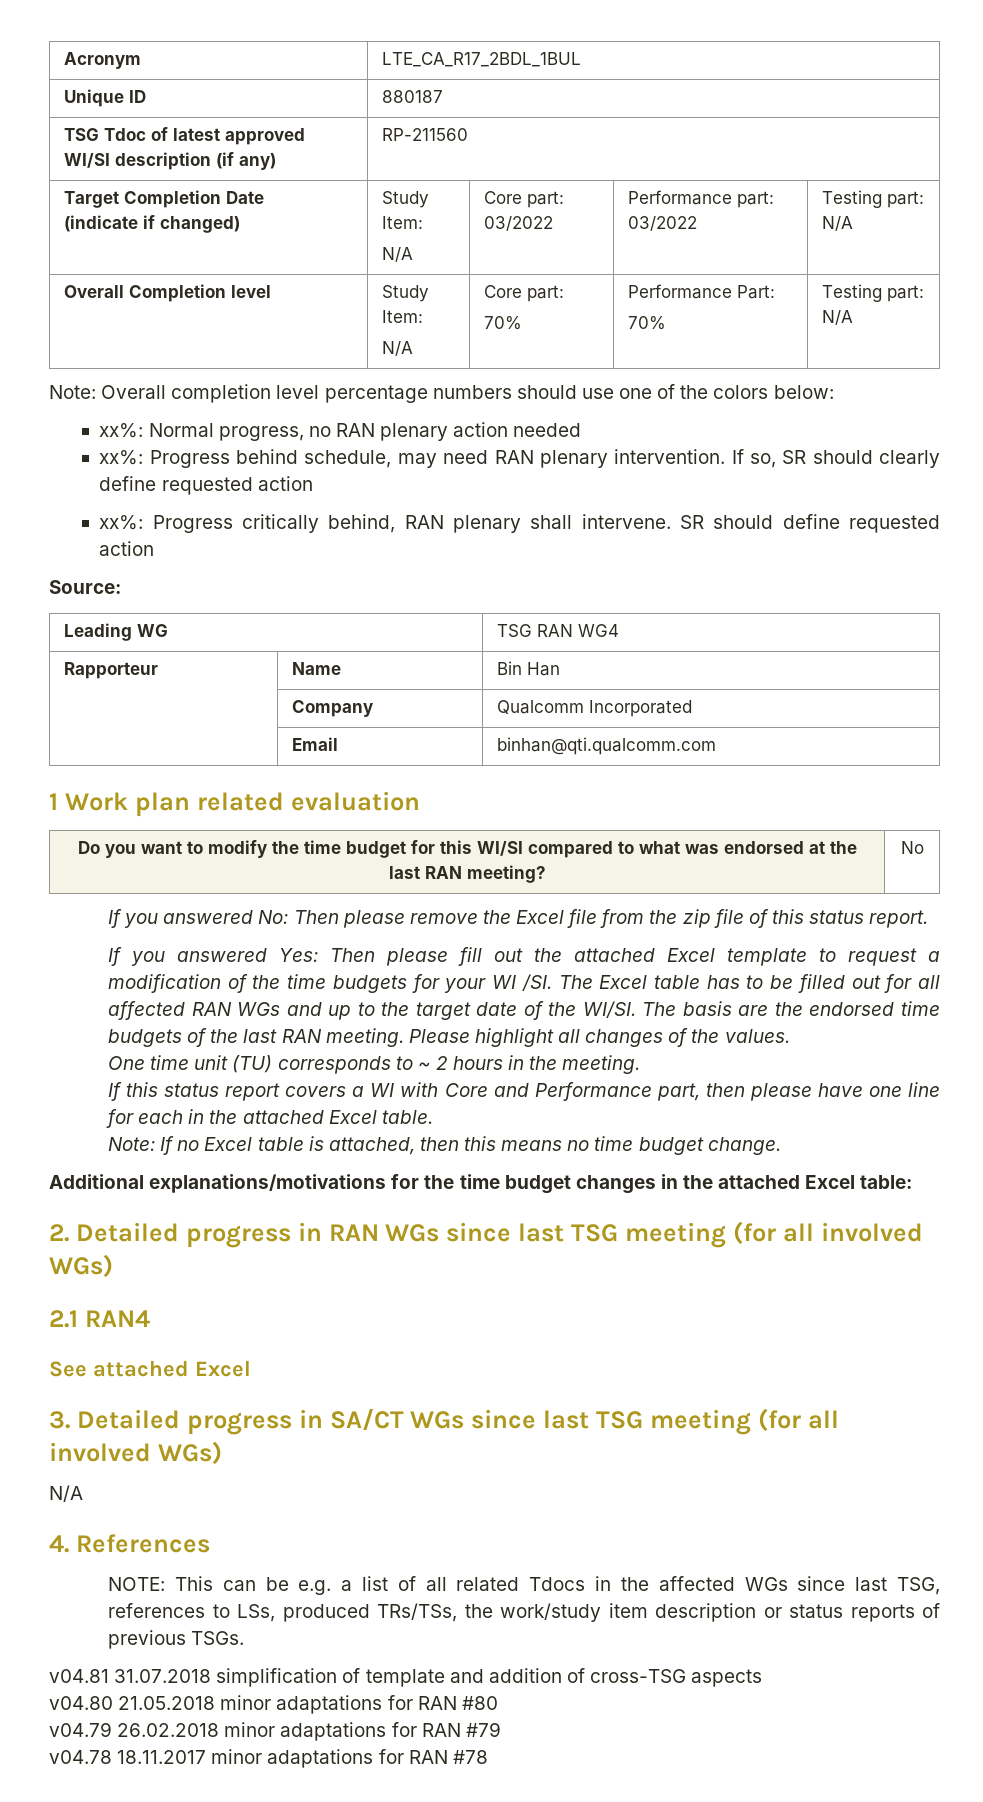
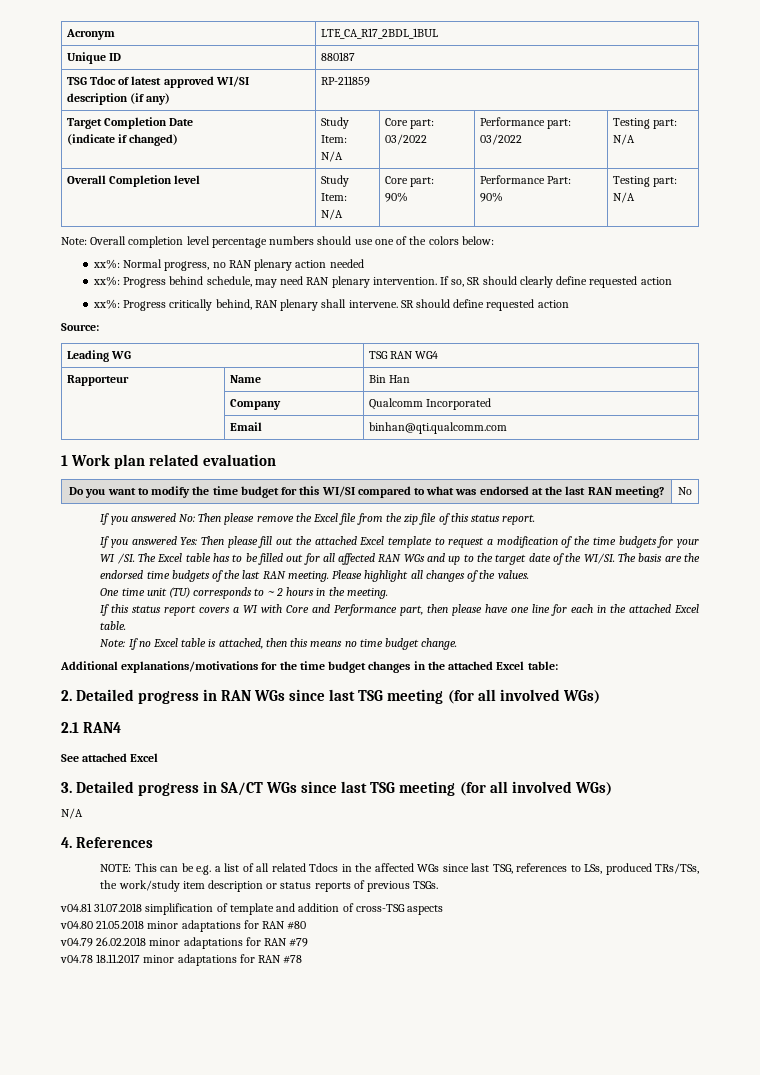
- TSG Tdoc of latest approved WI/SI description (if any) | RP-211560
+ TSG Tdoc of latest approved WI/SI description (if any) | RP-211859
  Overall Completion level | Study Item:
  N/A | Core part:
- 70% | Performance Part:
- 70% | Testing part: N/A
+ 90% | Performance Part:
+ 90% | Testing part: N/A

